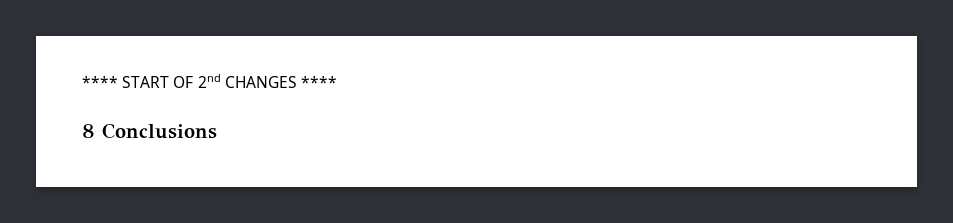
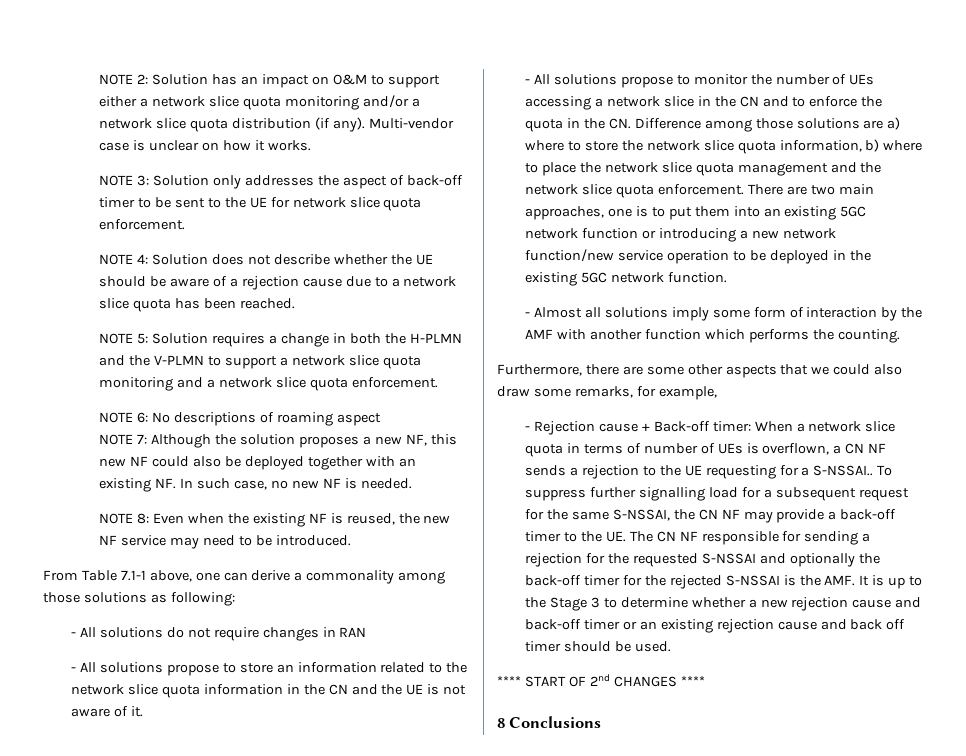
+ NOTE 2: Solution has an impact on O&M to support either a network slice quota monitoring and/or a network slice quota distribution (if any). Multi-vendor case is unclear on how it works.
+ NOTE 3: Solution only addresses the aspect of back-off timer to be sent to the UE for network slice quota enforcement.
+ NOTE 4: Solution does not describe whether the UE should be aware of a rejection cause due to a network slice quota has been reached.
+ NOTE 5: Solution requires a change in both the H-PLMN and the V-PLMN to support a network slice quota monitoring and a network slice quota enforcement.
+ NOTE 6: No descriptions of roaming aspect
+ NOTE 7: Although the solution proposes a new NF, this new NF could also be deployed together with an existing NF. In such case, no new NF is needed.
+ NOTE 8: Even when the existing NF is reused, the new NF service may need to be introduced.
+ From Table 7.1-1 above, one can derive a commonality among those solutions as following:
+ - All solutions do not require changes in RAN
+ - All solutions propose to store an information related to the network slice quota information in the CN and the UE is not aware of it.
+ - All solutions propose to monitor the number of UEs accessing a network slice in the CN and to enforce the quota in the CN. Difference among those solutions are a) where to store the network slice quota information, b) where to place the network slice quota management and the network slice quota enforcement. There are two main approaches, one is to put them into an existing 5GC network function or introducing a new network function/new service operation to be deployed in the existing 5GC network function.
+ - Almost all solutions imply some form of interaction by the AMF with another function which performs the counting.
+ Furthermore, there are some other aspects that we could also draw some remarks, for example,
+ - Rejection cause + Back-off timer: When a network slice quota in terms of number of UEs is overflown, a CN NF sends a rejection to the UE requesting for a S-NSSAI.. To suppress further signalling load for a subsequent request for the same S-NSSAI, the CN NF may provide a back-off timer to the UE. The CN NF responsible for sending a rejection for the requested S-NSSAI and optionally the back-off timer for the rejected S-NSSAI is the AMF. It is up to the Stage 3 to determine whether a new rejection cause and back-off timer or an existing rejection cause and back off timer should be used.

